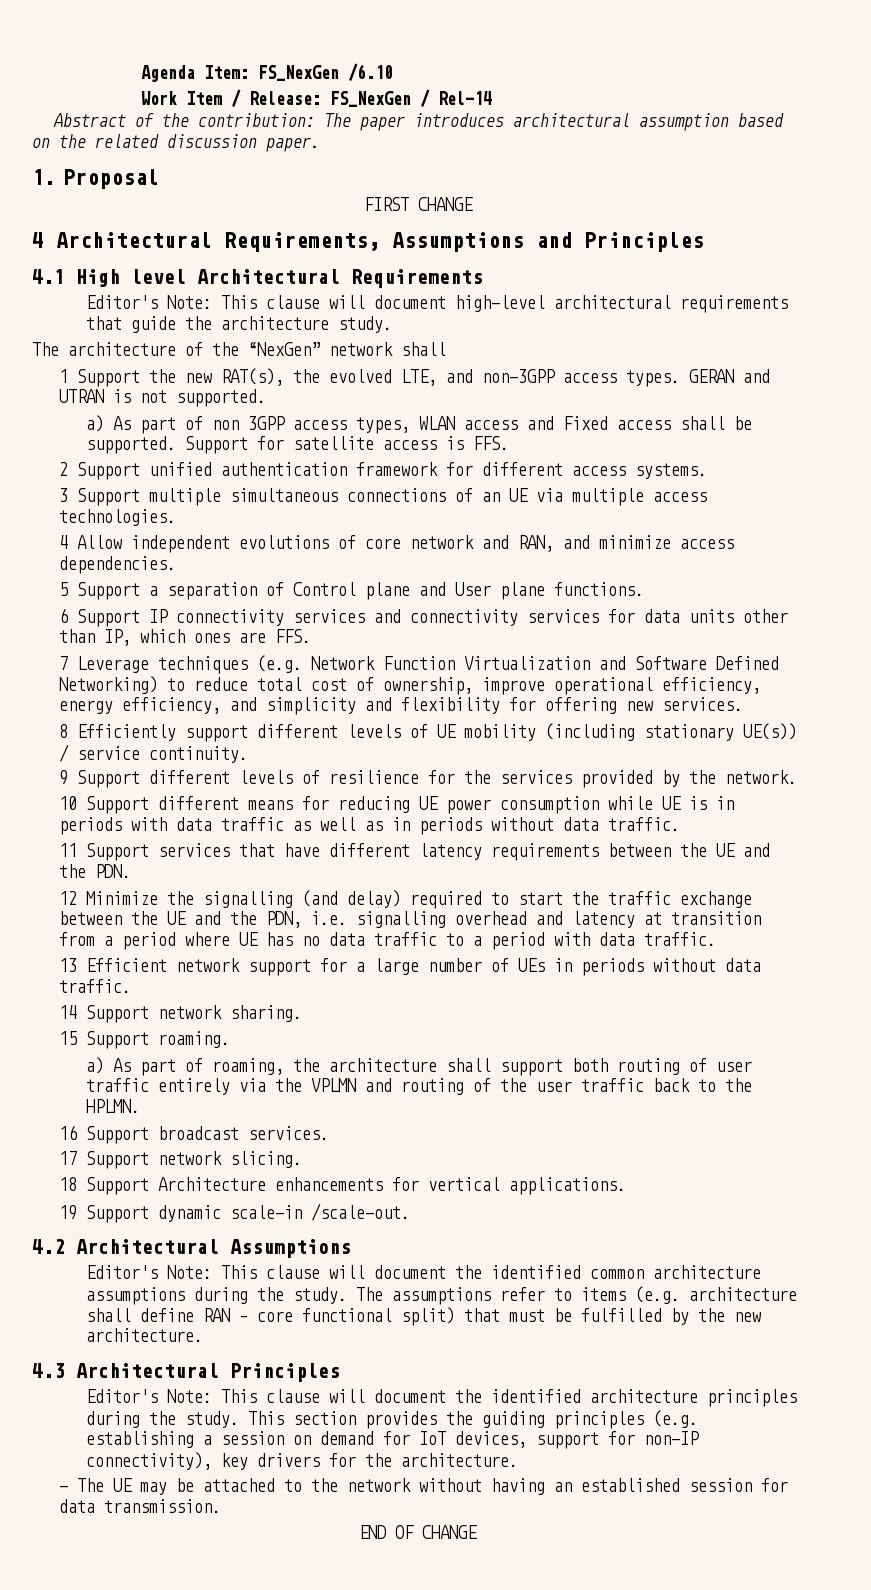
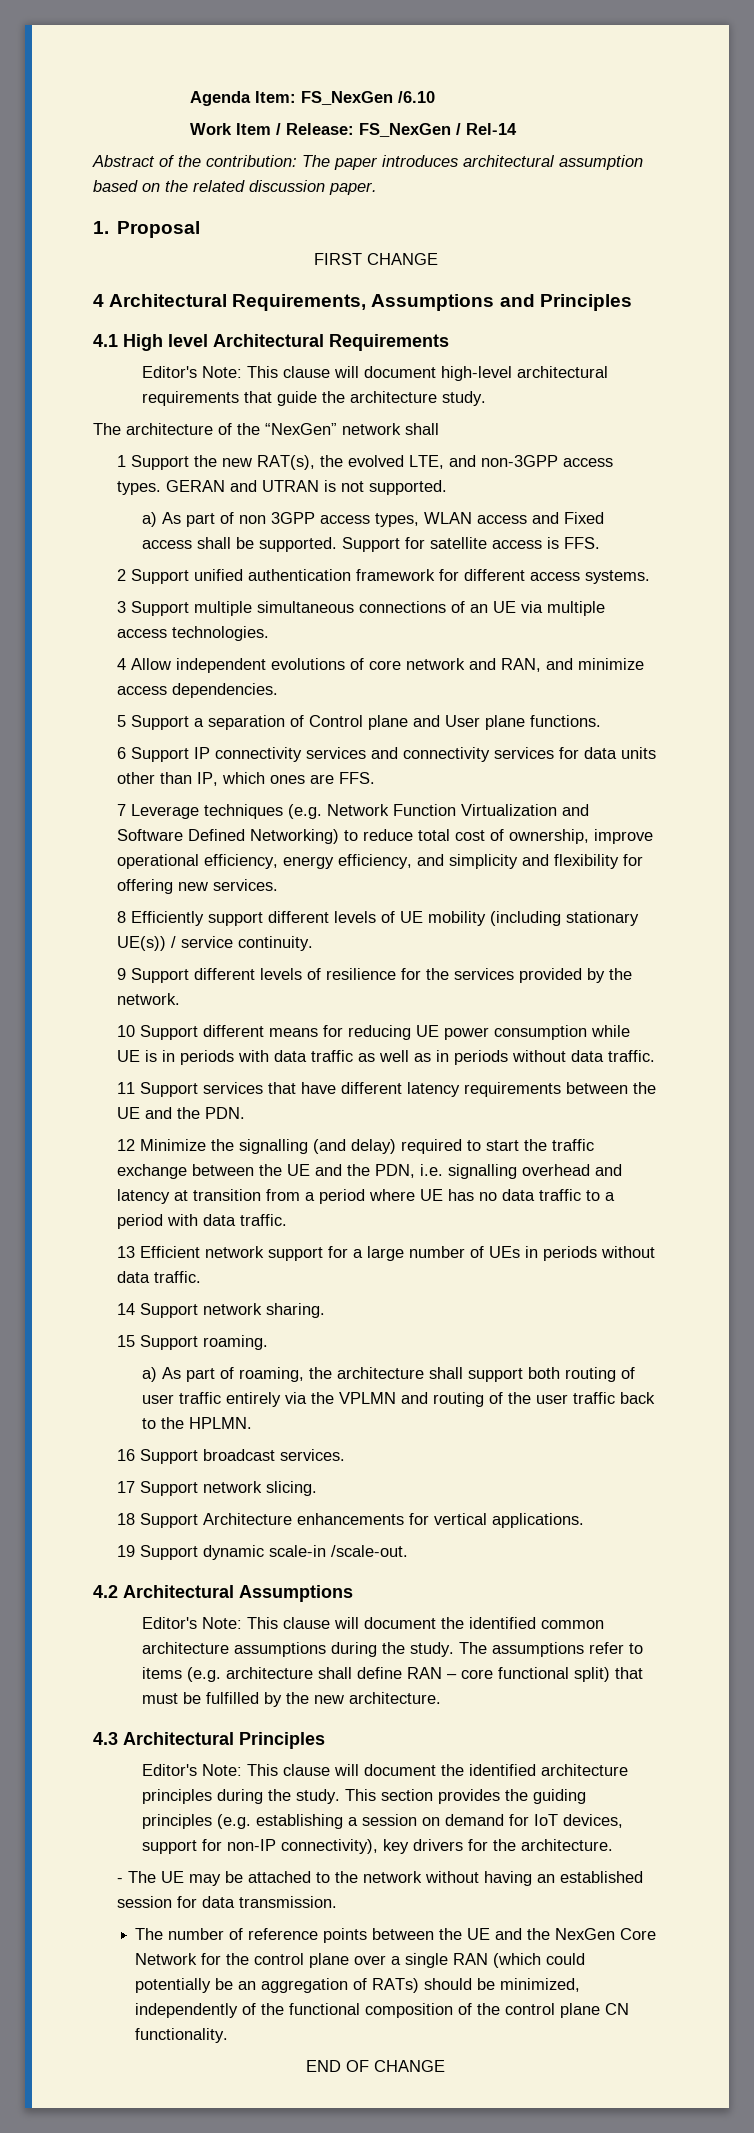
+ The number of reference points between the UE and the NexGen Core Network for the control plane over a single RAN (which could potentially be an aggregation of RATs) should be minimized, independently of the functional composition of the control plane CN functionality.

